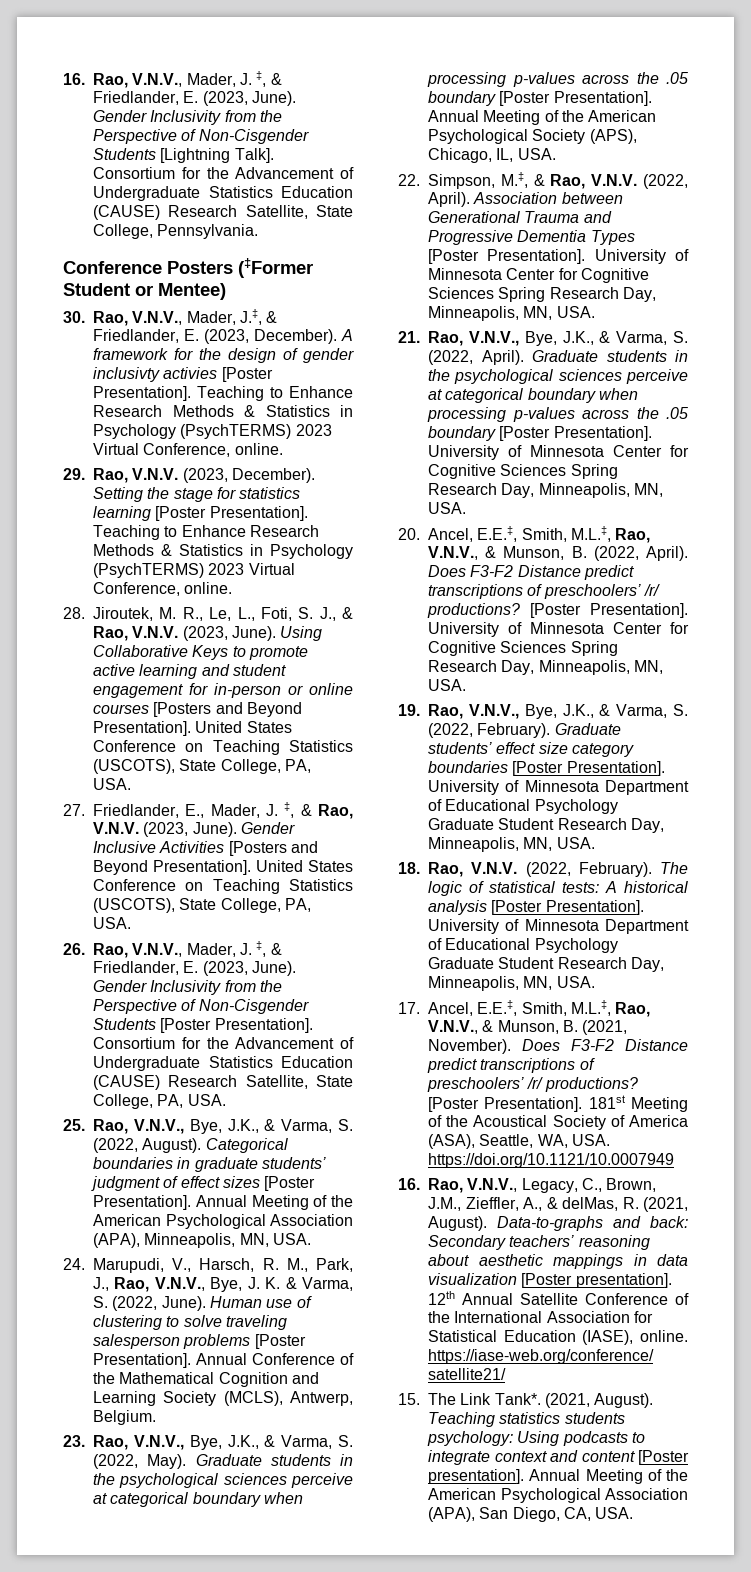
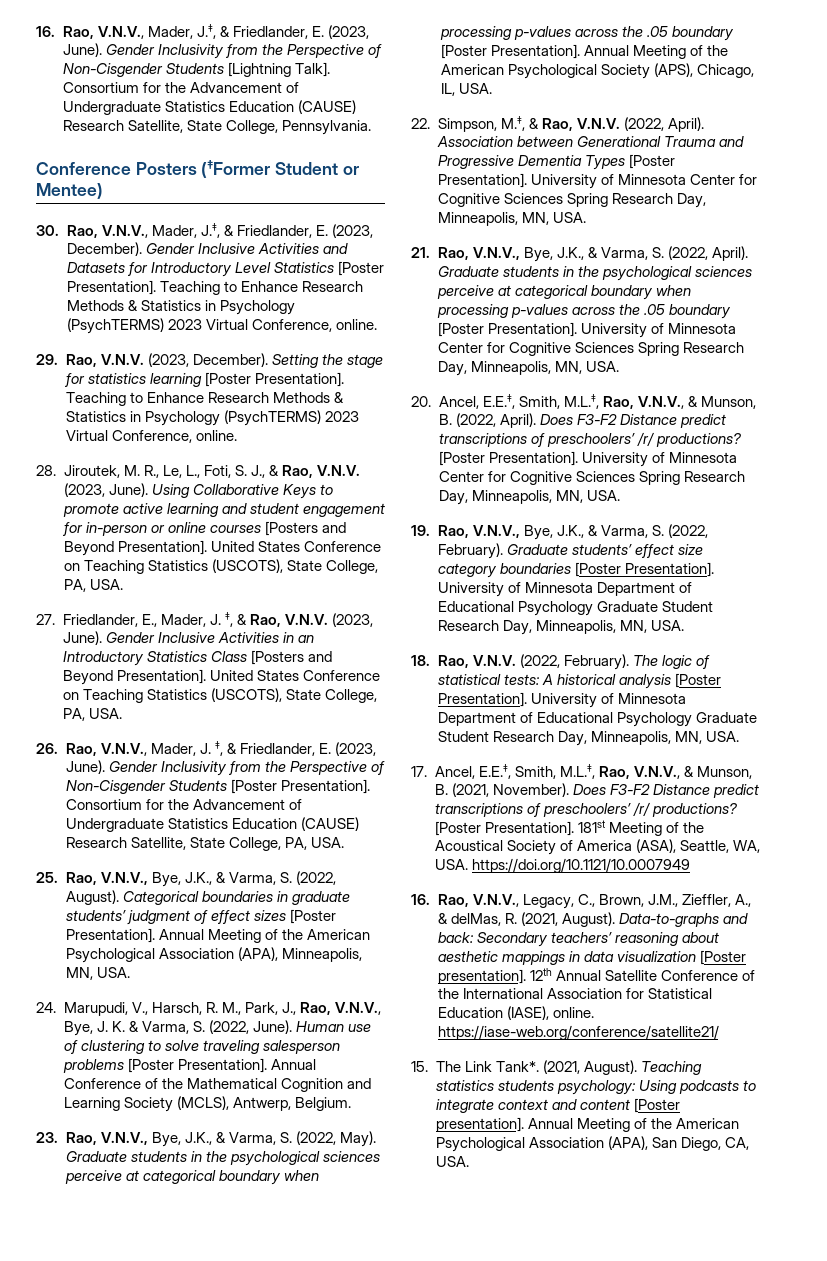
- 16. Rao, V.N.V., Mader, J. ‡, & Friedlander, E. (2023, June).
+ 16. Rao, V.N.V., Mader, J.‡, & Friedlander, E. (2023, June).
- A framework for the design of gender inclusivty activies [Poster Presentation].
+ Gender Inclusive Activities and Datasets for Introductory Level Statistics [Poster Presentation].
- Gender Inclusive Activities [Posters and Beyond Presentation].
+ Gender Inclusive Activities in an Introductory Statistics Class [Posters and Beyond Presentation].

